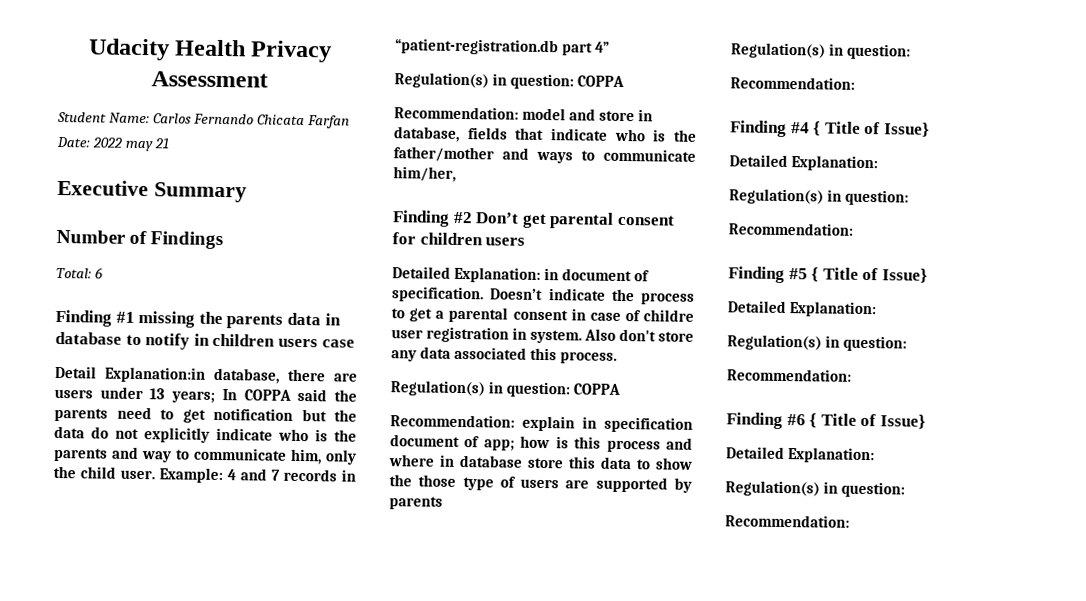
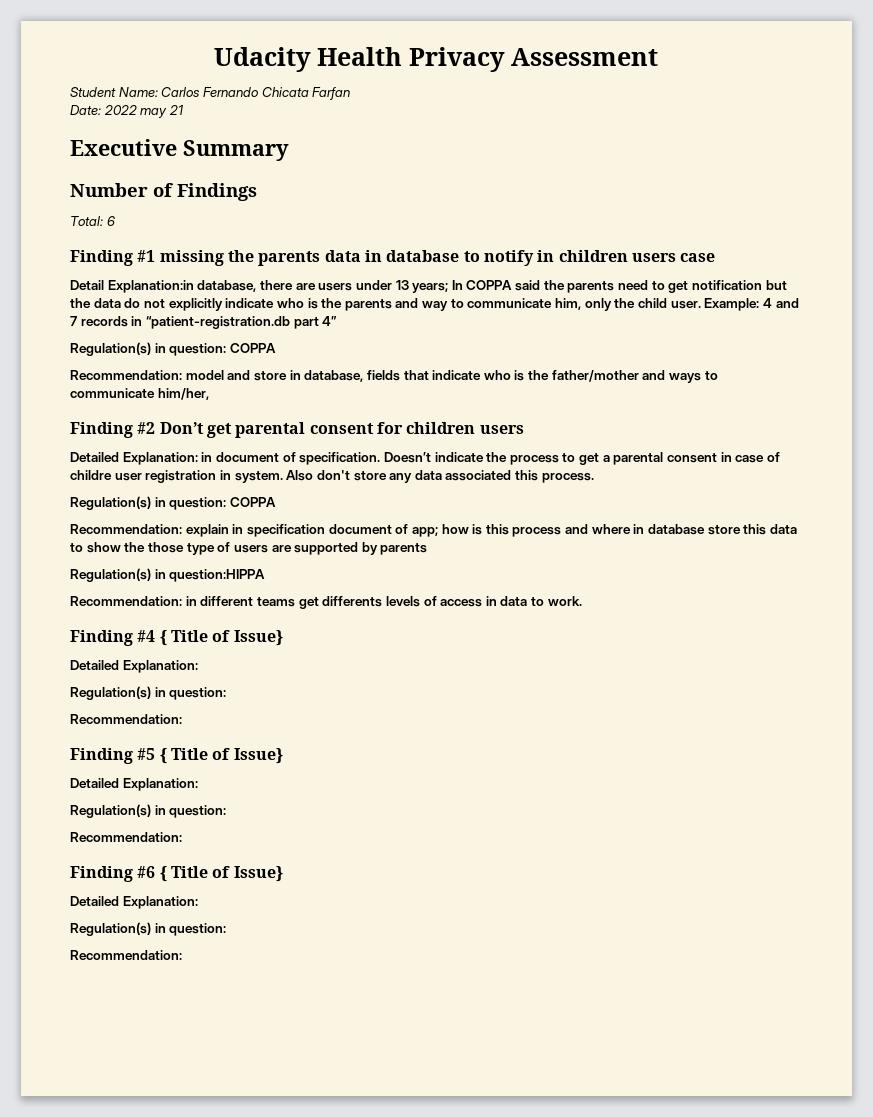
  Recommendation: explain in specification document of app; how is this process and where in database store this data to show the those type of users are supported by parents
- Regulation(s) in question:
- Recommendation:
+ Regulation(s) in question:HIPPA
+ Recommendation: in different teams get differents levels of access in data to work.

